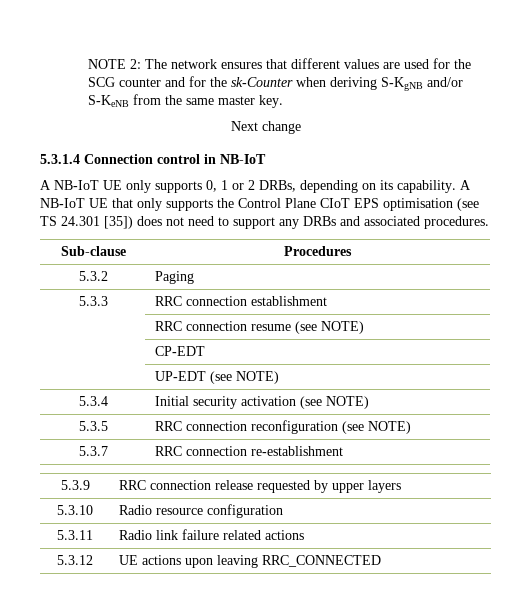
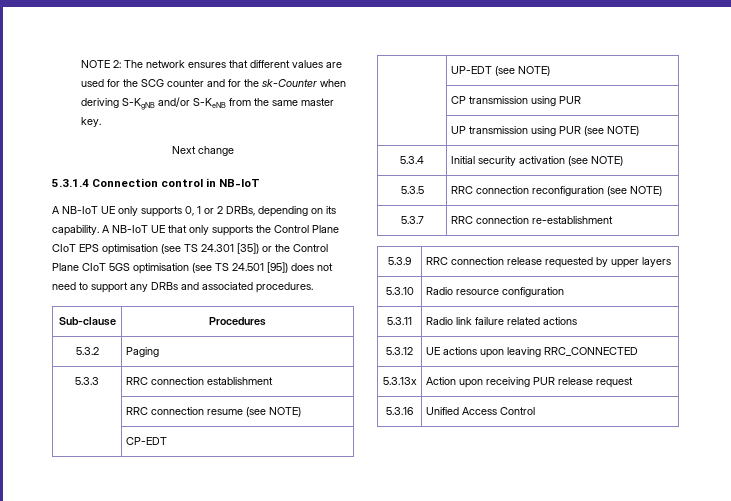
- A NB-IoT UE that only supports the Control Plane CIoT EPS optimisation (see TS 24.301 [35]) does not need to support any DRBs and associated procedures.
+ A NB-IoT UE that only supports the Control Plane CIoT EPS optimisation (see TS 24.301 [35]) or the Control Plane CIoT 5GS optimisation (see TS 24.501 [95]) does not need to support any DRBs and associated procedures.
+ | CP transmission using PUR
+ | UP transmission using PUR (see NOTE)
+ 5.3.13x | Action upon receiving PUR release request
+ 5.3.16 | Unified Access Control

